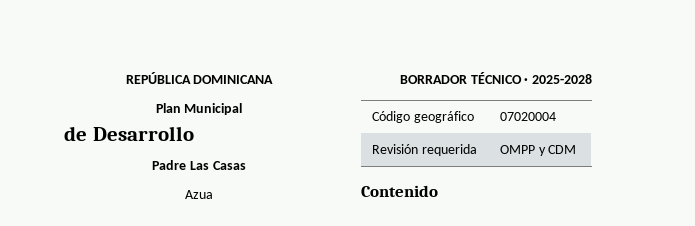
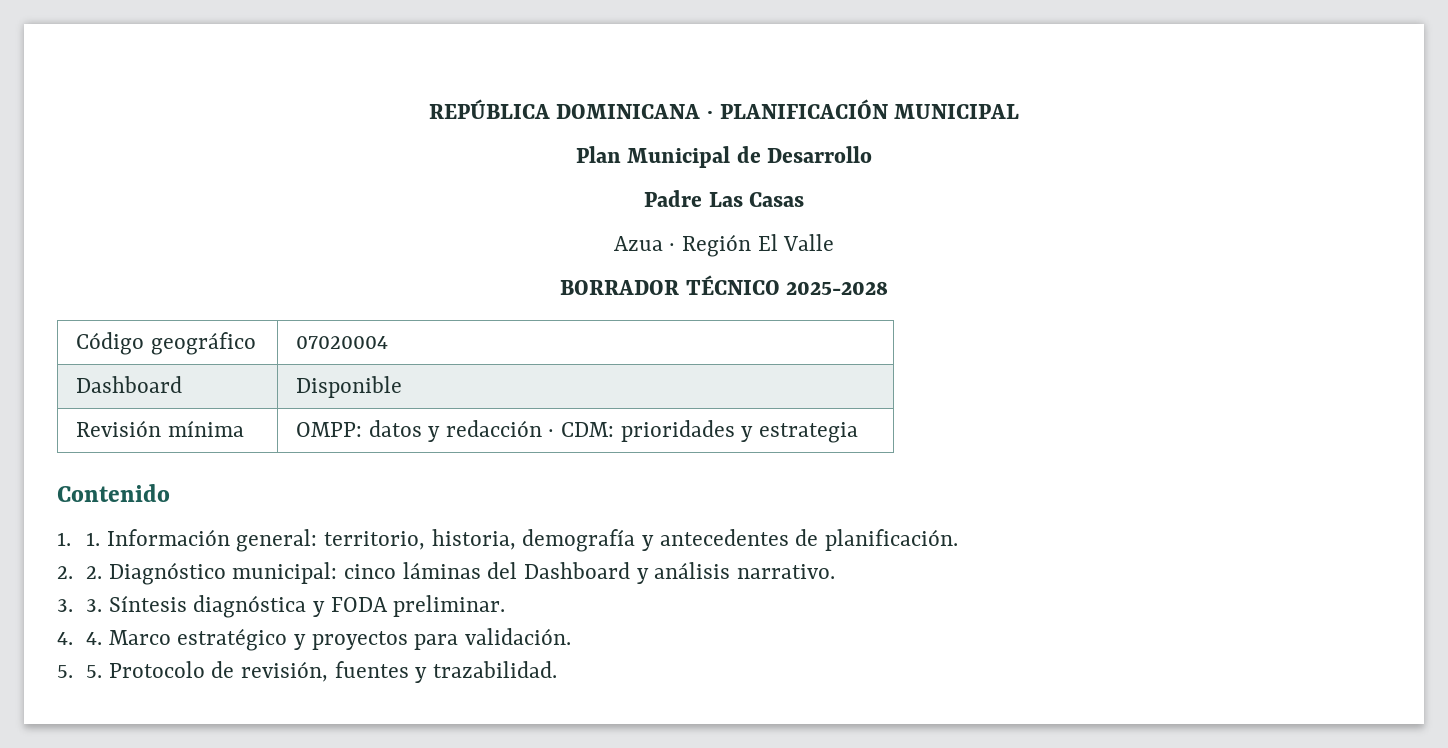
- REPÚBLICA DOMINICANA
+ REPÚBLICA DOMINICANA · PLANIFICACIÓN MUNICIPAL
- Plan Municipal
- de Desarrollo
+ Plan Municipal de Desarrollo
- Azua
+ Azua · Región El Valle
- BORRADOR TÉCNICO · 2025-2028
+ BORRADOR TÉCNICO 2025-2028
+ Dashboard | Disponible
- Revisión requerida | OMPP y CDM
+ Revisión mínima | OMPP: datos y redacción · CDM: prioridades y estrategia
  Contenido
+ 1. 1. Información general: territorio, historia, demografía y antecedentes de planificación.
+ 2. 2. Diagnóstico municipal: cinco láminas del Dashboard y análisis narrativo.
+ 3. 3. Síntesis diagnóstica y FODA preliminar.
+ 4. 4. Marco estratégico y proyectos para validación.
+ 5. 5. Protocolo de revisión, fuentes y trazabilidad.

